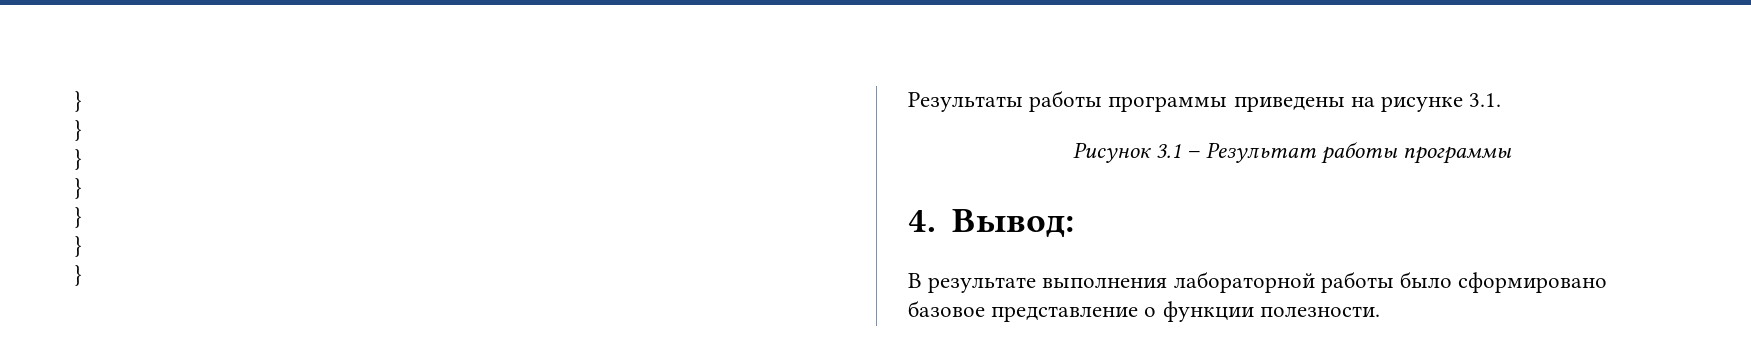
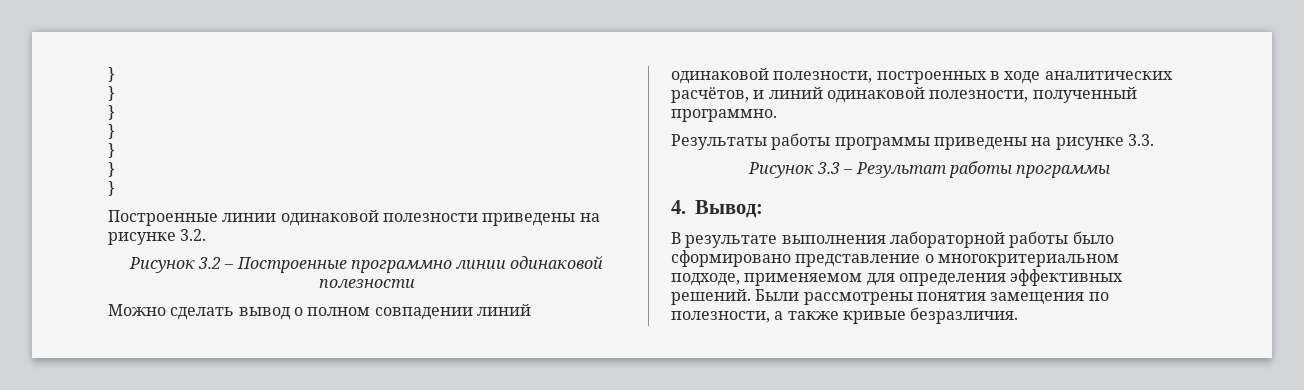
+ Построенные линии одинаковой полезности приведены на рисунке 3.2.
+ Рисунок 3.2 – Построенные программно линии одинаковой полезности
+ Можно сделать вывод о полном совпадении линий одинаковой полезности, построенных в ходе аналитических расчётов, и линий одинаковой полезности, полученный программно.
- Результаты работы программы приведены на рисунке 3.1.
- Рисунок 3.1 – Результат работы программы
+ Результаты работы программы приведены на рисунке 3.3.
+ Рисунок 3.3 – Результат работы программы
- В результате выполнения лабораторной работы было сформировано базовое представление о функции полезности.
+ В результате выполнения лабораторной работы было сформировано представление о многокритериальном подходе, применяемом для определения эффективных решений. Были рассмотрены понятия замещения по полезности, а также кривые безразличия.

